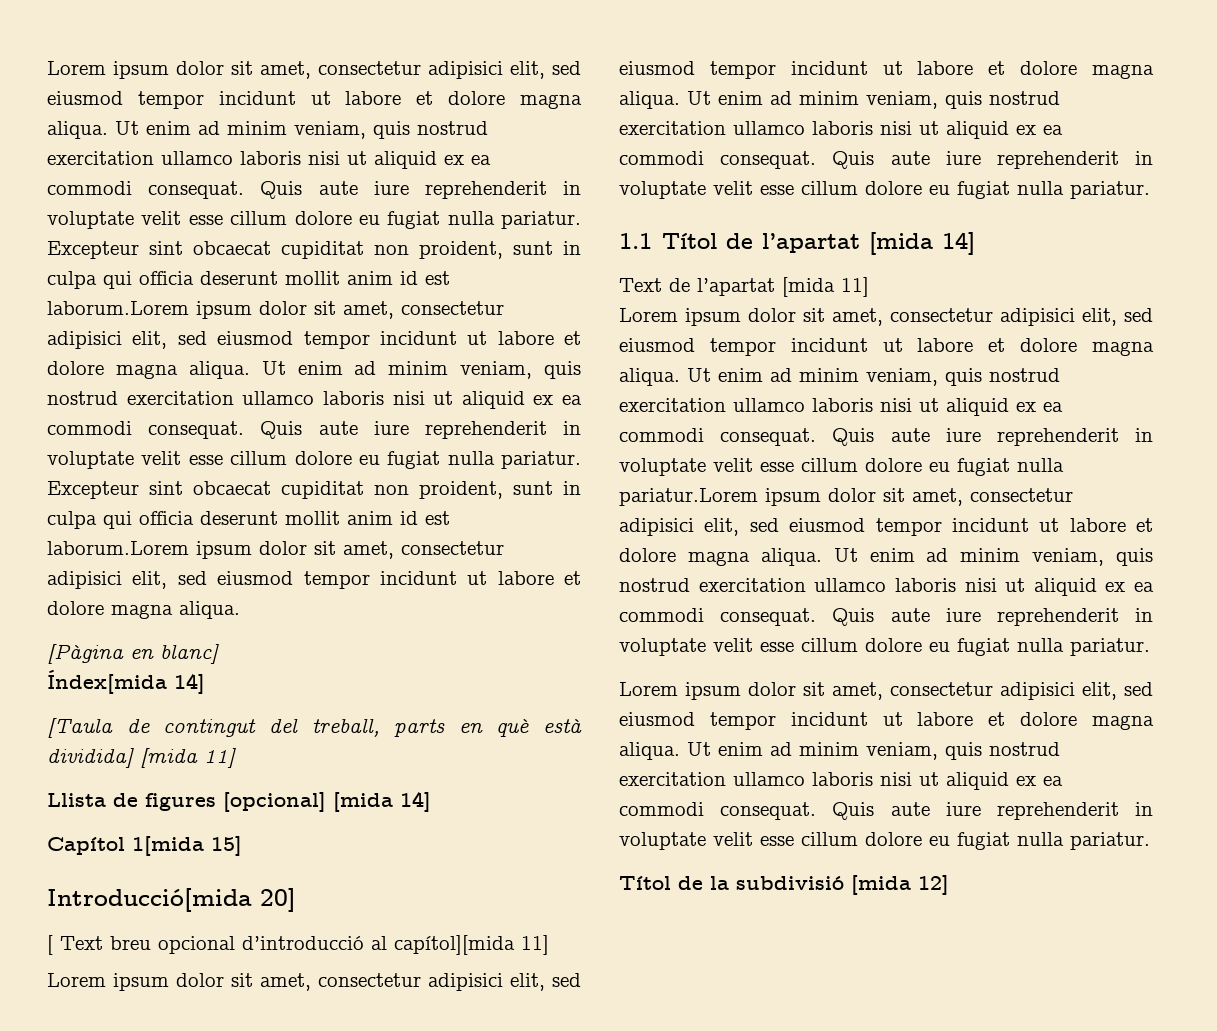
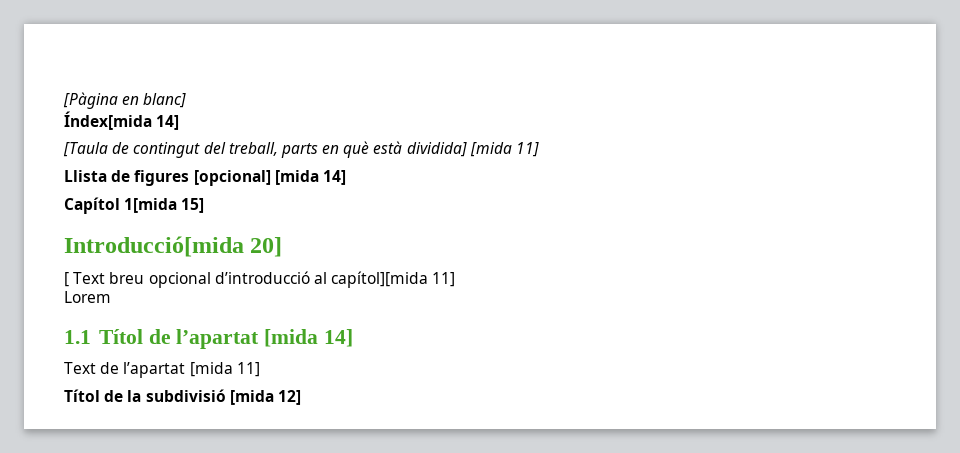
- Lorem ipsum dolor sit amet, consectetur adipisici elit, sed eiusmod tempor incidunt ut labore et dolore magna aliqua. Ut enim ad minim veniam, quis nostrud exercitation ullamco laboris nisi ut aliquid ex ea commodi consequat. Quis aute iure reprehenderit in voluptate velit esse cillum dolore eu fugiat nulla pariatur. Excepteur sint obcaecat cupiditat non proident, sunt in culpa qui officia deserunt mollit anim id est laborum.Lorem ipsum dolor sit amet, consectetur adipisici elit, sed eiusmod tempor incidunt ut labore et dolore magna aliqua. Ut enim ad minim veniam, quis nostrud exercitation ullamco laboris nisi ut aliquid ex ea commodi consequat. Quis aute iure reprehenderit in voluptate velit esse cillum dolore eu fugiat nulla pariatur. Excepteur sint obcaecat cupiditat non proident, sunt in culpa qui officia deserunt mollit anim id est laborum.Lorem ipsum dolor sit amet, consectetur adipisici elit, sed eiusmod tempor incidunt ut labore et dolore magna aliqua.
  [ Text breu opcional d’introducció al capítol][mida 11]
- Lorem ipsum dolor sit amet, consectetur adipisici elit, sed eiusmod tempor incidunt ut labore et dolore magna aliqua. Ut enim ad minim veniam, quis nostrud exercitation ullamco laboris nisi ut aliquid ex ea commodi consequat. Quis aute iure reprehenderit in voluptate velit esse cillum dolore eu fugiat nulla pariatur.
+ Lorem
- Lorem ipsum dolor sit amet, consectetur adipisici elit, sed eiusmod tempor incidunt ut labore et dolore magna aliqua. Ut enim ad minim veniam, quis nostrud exercitation ullamco laboris nisi ut aliquid ex ea commodi consequat. Quis aute iure reprehenderit in voluptate velit esse cillum dolore eu fugiat nulla pariatur.Lorem ipsum dolor sit amet, consectetur adipisici elit, sed eiusmod tempor incidunt ut labore et dolore magna aliqua. Ut enim ad minim veniam, quis nostrud exercitation ullamco laboris nisi ut aliquid ex ea commodi consequat. Quis aute iure reprehenderit in voluptate velit esse cillum dolore eu fugiat nulla pariatur.
- Lorem ipsum dolor sit amet, consectetur adipisici elit, sed eiusmod tempor incidunt ut labore et dolore magna aliqua. Ut enim ad minim veniam, quis nostrud exercitation ullamco laboris nisi ut aliquid ex ea commodi consequat. Quis aute iure reprehenderit in voluptate velit esse cillum dolore eu fugiat nulla pariatur.

